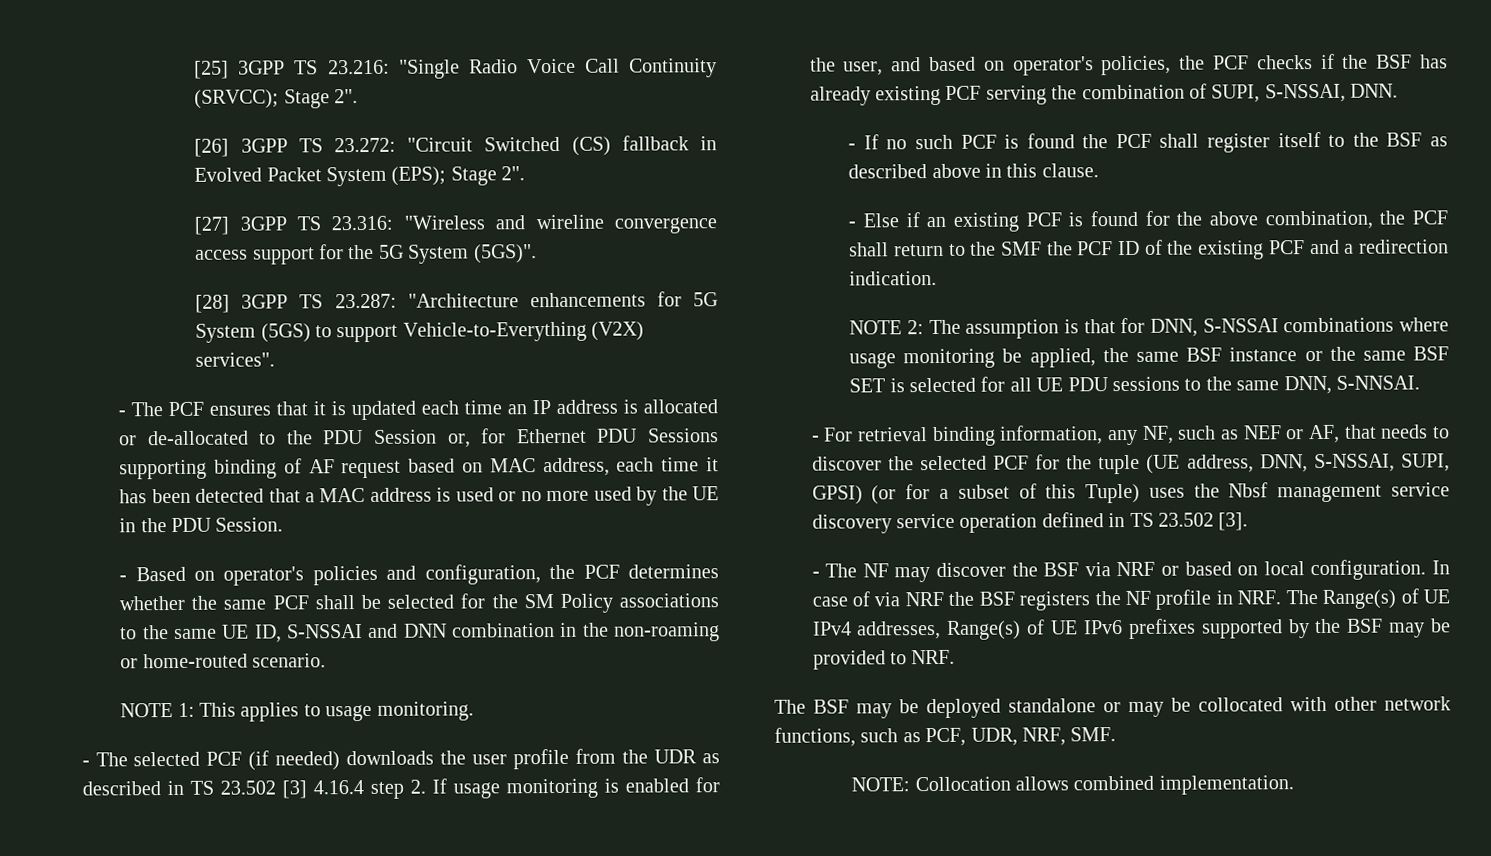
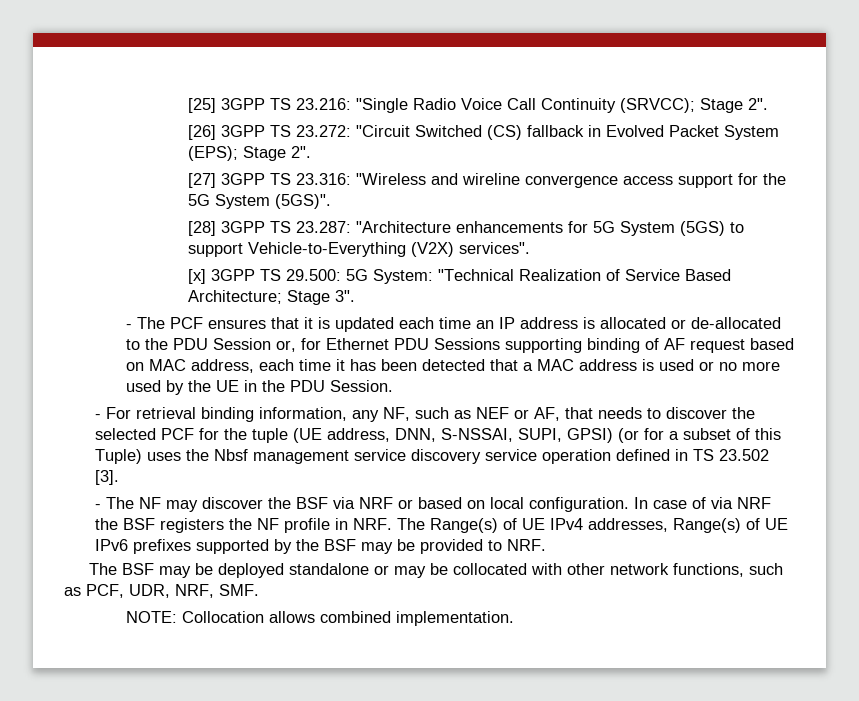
+ [x] 3GPP TS 29.500: 5G System: "Technical Realization of Service Based Architecture; Stage 3".
- - Based on operator's policies and configuration, the PCF determines whether the same PCF shall be selected for the SM Policy associations to the same UE ID, S-NSSAI and DNN combination in the non-roaming or home-routed scenario.
- NOTE 1: This applies to usage monitoring.
- - The selected PCF (if needed) downloads the user profile from the UDR as described in TS 23.502 [3] 4.16.4 step 2. If usage monitoring is enabled for the user, and based on operator's policies, the PCF checks if the BSF has already existing PCF serving the combination of SUPI, S-NSSAI, DNN.
- - If no such PCF is found the PCF shall register itself to the BSF as described above in this clause.
- - Else if an existing PCF is found for the above combination, the PCF shall return to the SMF the PCF ID of the existing PCF and a redirection indication.
- NOTE 2: The assumption is that for DNN, S-NSSAI combinations where usage monitoring be applied, the same BSF instance or the same BSF SET is selected for all UE PDU sessions to the same DNN, S-NNSAI.

